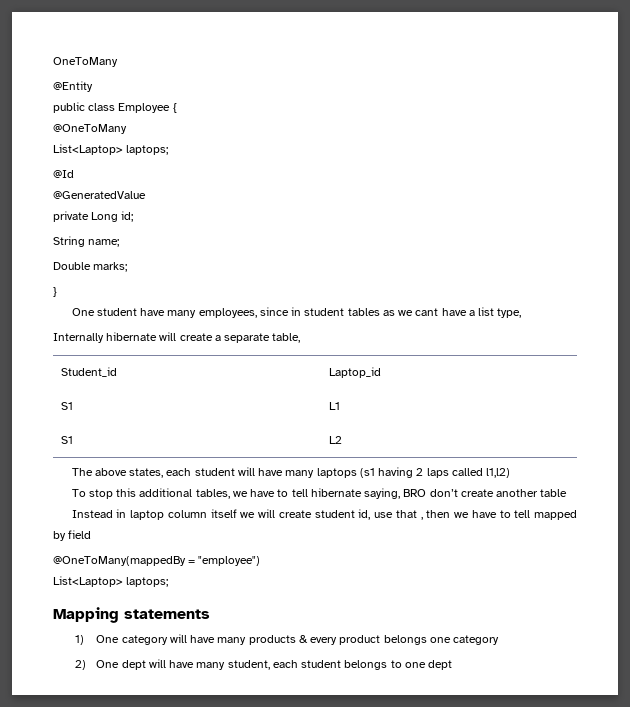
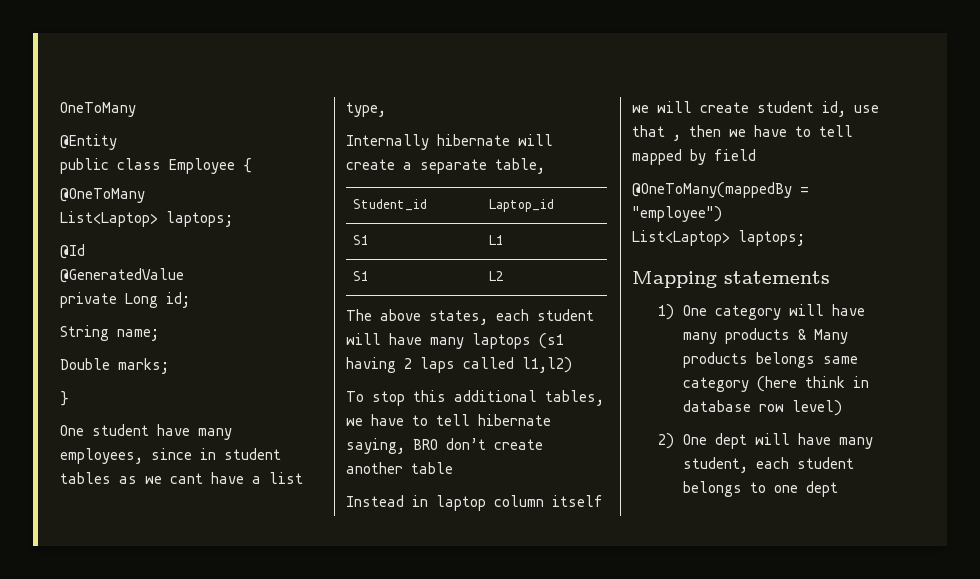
- 1) One category will have many products & every product belongs one category
+ 1) One category will have many products & Many products belongs same category (here think in database row level)

